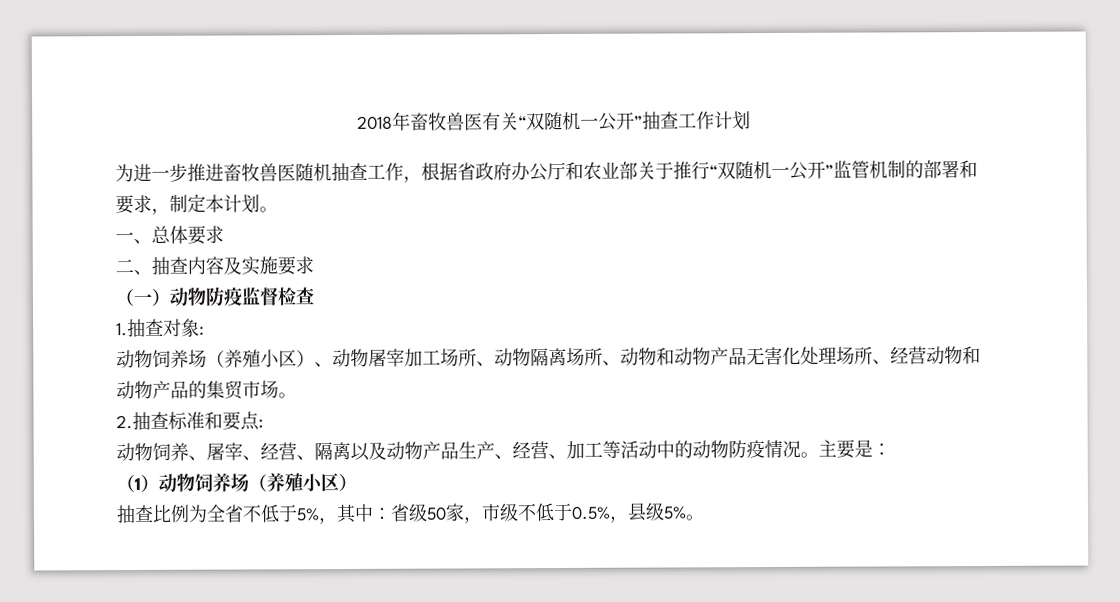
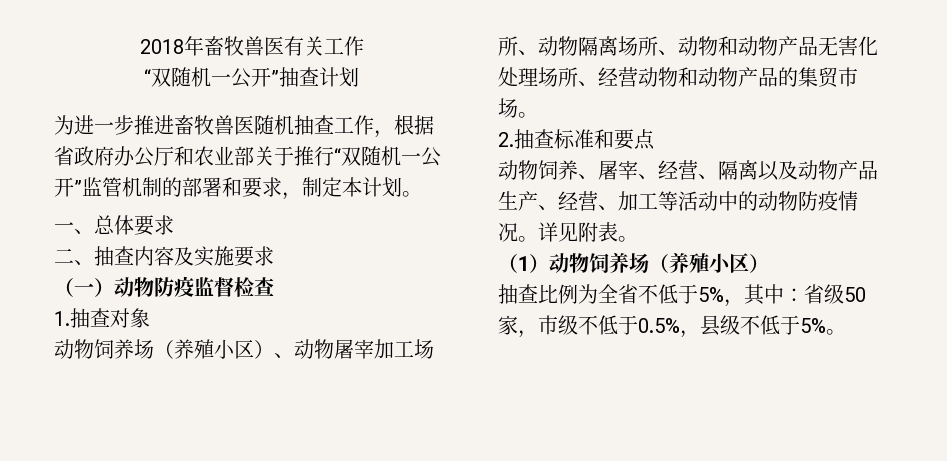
- 2018年畜牧兽医有关“双随机一公开”抽查工作计划
+ 2018年畜牧兽医有关工作
+ “双随机一公开”抽查计划
- 1.抽查对象:
+ 1.抽查对象
- 2.抽查标准和要点:
+ 2.抽查标准和要点
- 主要是：
+ 详见附表。
- 抽查比例为全省不低于5%，其中：省级50家，市级不低于0.5%，县级5%。
+ 抽查比例为全省不低于5%，其中：省级50家，市级不低于0.5%，县级不低于5%。

